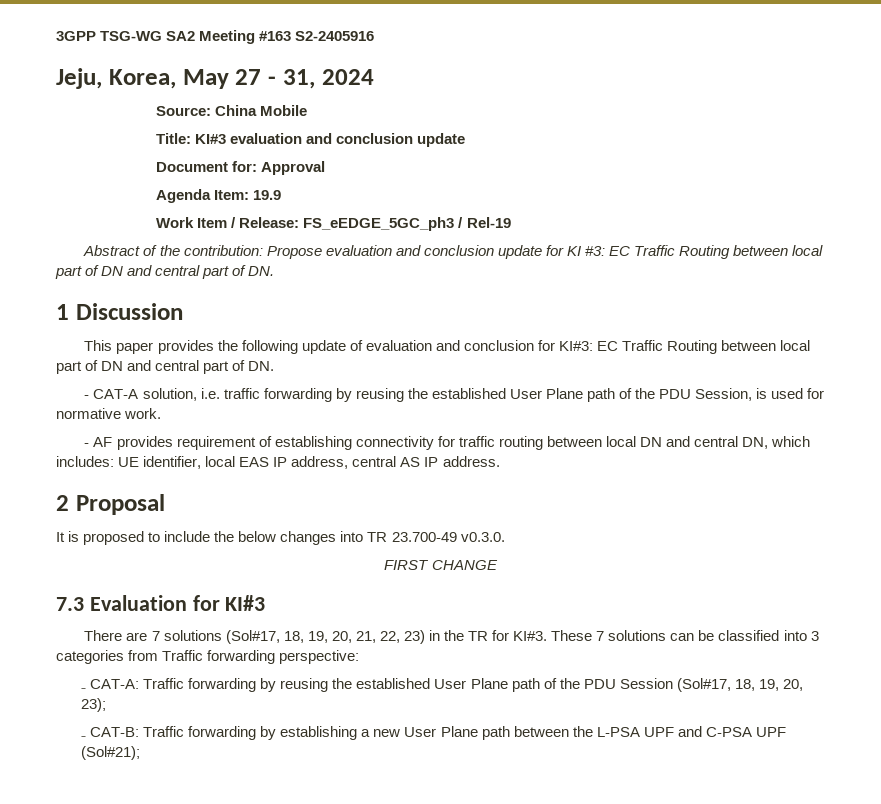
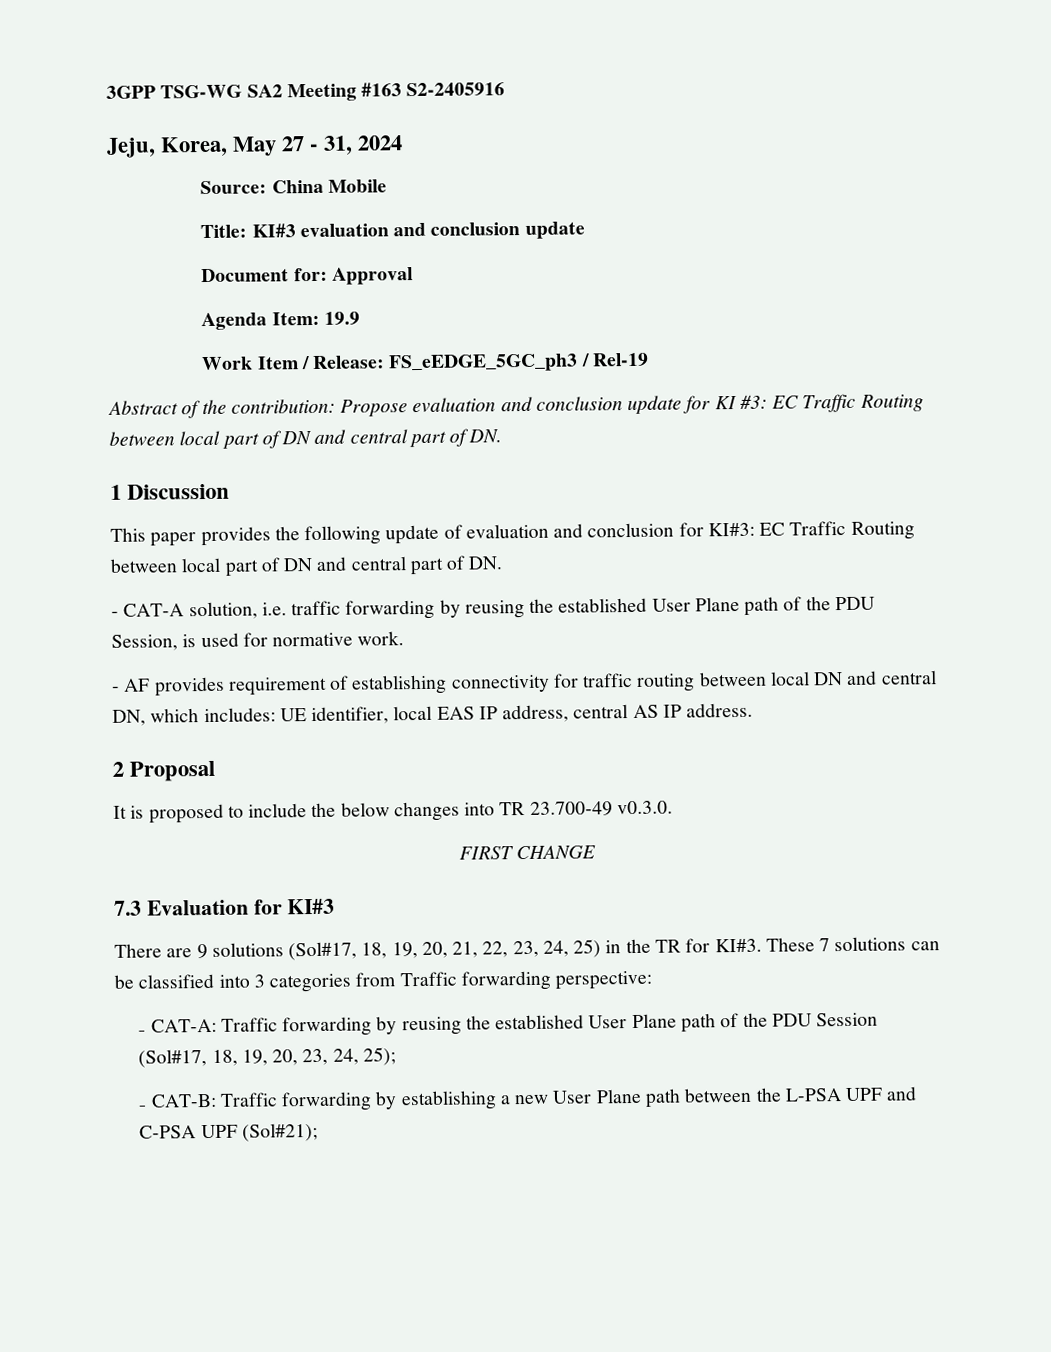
- There are 7 solutions (Sol#17, 18, 19, 20, 21, 22, 23) in the TR for KI#3.
+ There are 9 solutions (Sol#17, 18, 19, 20, 21, 22, 23, 24, 25) in the TR for KI#3.
- ₋ CAT-A: Traffic forwarding by reusing the established User Plane path of the PDU Session (Sol#17, 18, 19, 20, 23);
+ ₋ CAT-A: Traffic forwarding by reusing the established User Plane path of the PDU Session (Sol#17, 18, 19, 20, 23, 24, 25);

